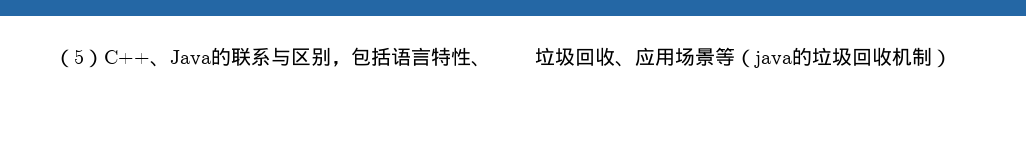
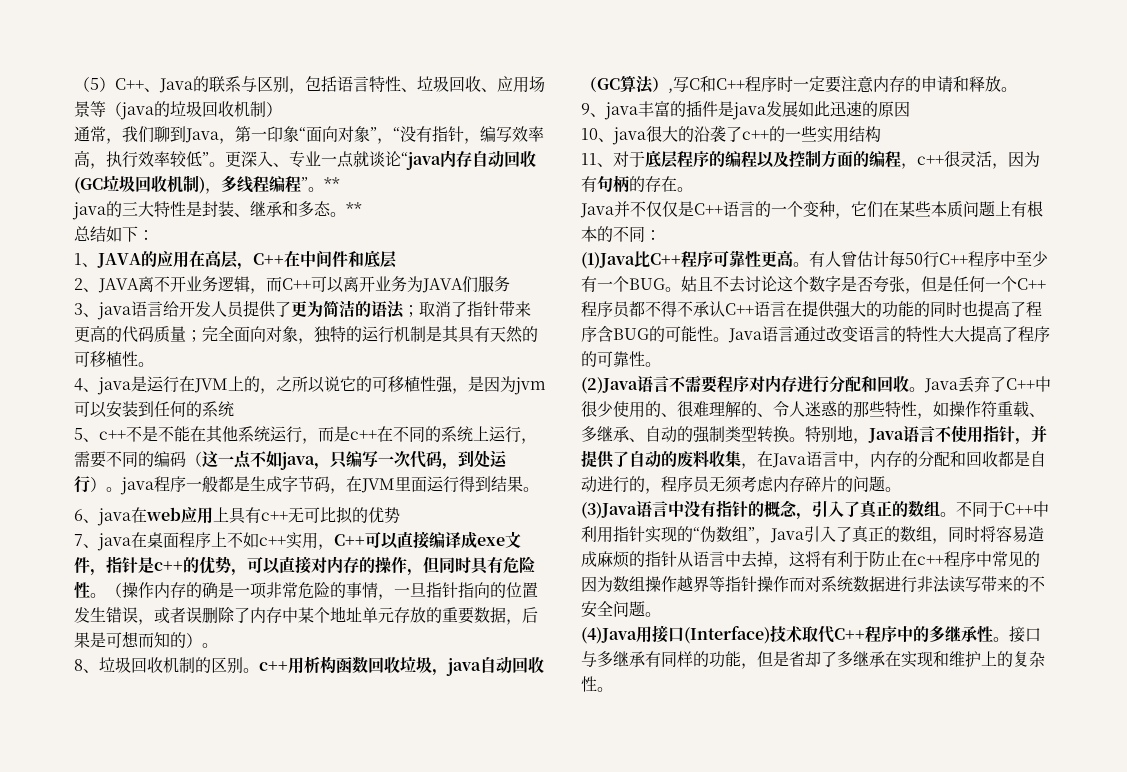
+ 通常，我们聊到Java，第一印象“面向对象”，“没有指针，编写效率高，执行效率较低”。更深入、专业一点就谈论“java内存自动回收(GC垃圾回收机制)，多线程编程”。**
+ java的三大特性是封装、继承和多态。**
+ 总结如下：
+ 1、JAVA的应用在高层，C++在中间件和底层
+ 2、JAVA离不开业务逻辑，而C++可以离开业务为JAVA们服务
+ 3、java语言给开发人员提供了更为简洁的语法；取消了指针带来更高的代码质量；完全面向对象，独特的运行机制是其具有天然的可移植性。
+ 4、java是运行在JVM上的，之所以说它的可移植性强，是因为jvm可以安装到任何的系统
+ 5、c++不是不能在其他系统运行，而是c++在不同的系统上运行，需要不同的编码（这一点不如java，只编写一次代码，到处运行）。java程序一般都是生成字节码，在JVM里面运行得到结果。
+ 6、java在web应用上具有c++无可比拟的优势
+ 7、java在桌面程序上不如c++实用，C++可以直接编译成exe文件，指针是c++的优势，可以直接对内存的操作，但同时具有危险性。（操作内存的确是一项非常危险的事情，一旦指针指向的位置发生错误，或者误删除了内存中某个地址单元存放的重要数据，后果是可想而知的）。
+ 8、垃圾回收机制的区别。c++用析构函数回收垃圾，java自动回收（GC算法）,写C和C++程序时一定要注意内存的申请和释放。
+ 9、java丰富的插件是java发展如此迅速的原因
+ 10、java很大的沿袭了c++的一些实用结构
+ 11、对于底层程序的编程以及控制方面的编程，c++很灵活，因为有句柄的存在。
+ Java并不仅仅是C++语言的一个变种，它们在某些本质问题上有根本的不同：
+ (1)Java比C++程序可靠性更高。有人曾估计每50行C++程序中至少有一个BUG。姑且不去讨论这个数字是否夸张，但是任何一个C++程序员都不得不承认C++语言在提供强大的功能的同时也提高了程序含BUG的可能性。Java语言通过改变语言的特性大大提高了程序的可靠性。
+ (2)Java语言不需要程序对内存进行分配和回收。Java丢弃了C++中很少使用的、很难理解的、令人迷惑的那些特性，如操作符重载、多继承、自动的强制类型转换。特别地，Java语言不使用指针，并提供了自动的废料收集，在Java语言中，内存的分配和回收都是自动进行的，程序员无须考虑内存碎片的问题。
+ (3)Java语言中没有指针的概念，引入了真正的数组。不同于C++中利用指针实现的“伪数组”，Java引入了真正的数组，同时将容易造成麻烦的指针从语言中去掉，这将有利于防止在c++程序中常见的因为数组操作越界等指针操作而对系统数据进行非法读写带来的不安全问题。
+ (4)Java用接口(Interface)技术取代C++程序中的多继承性。接口与多继承有同样的功能，但是省却了多继承在实现和维护上的复杂性。

